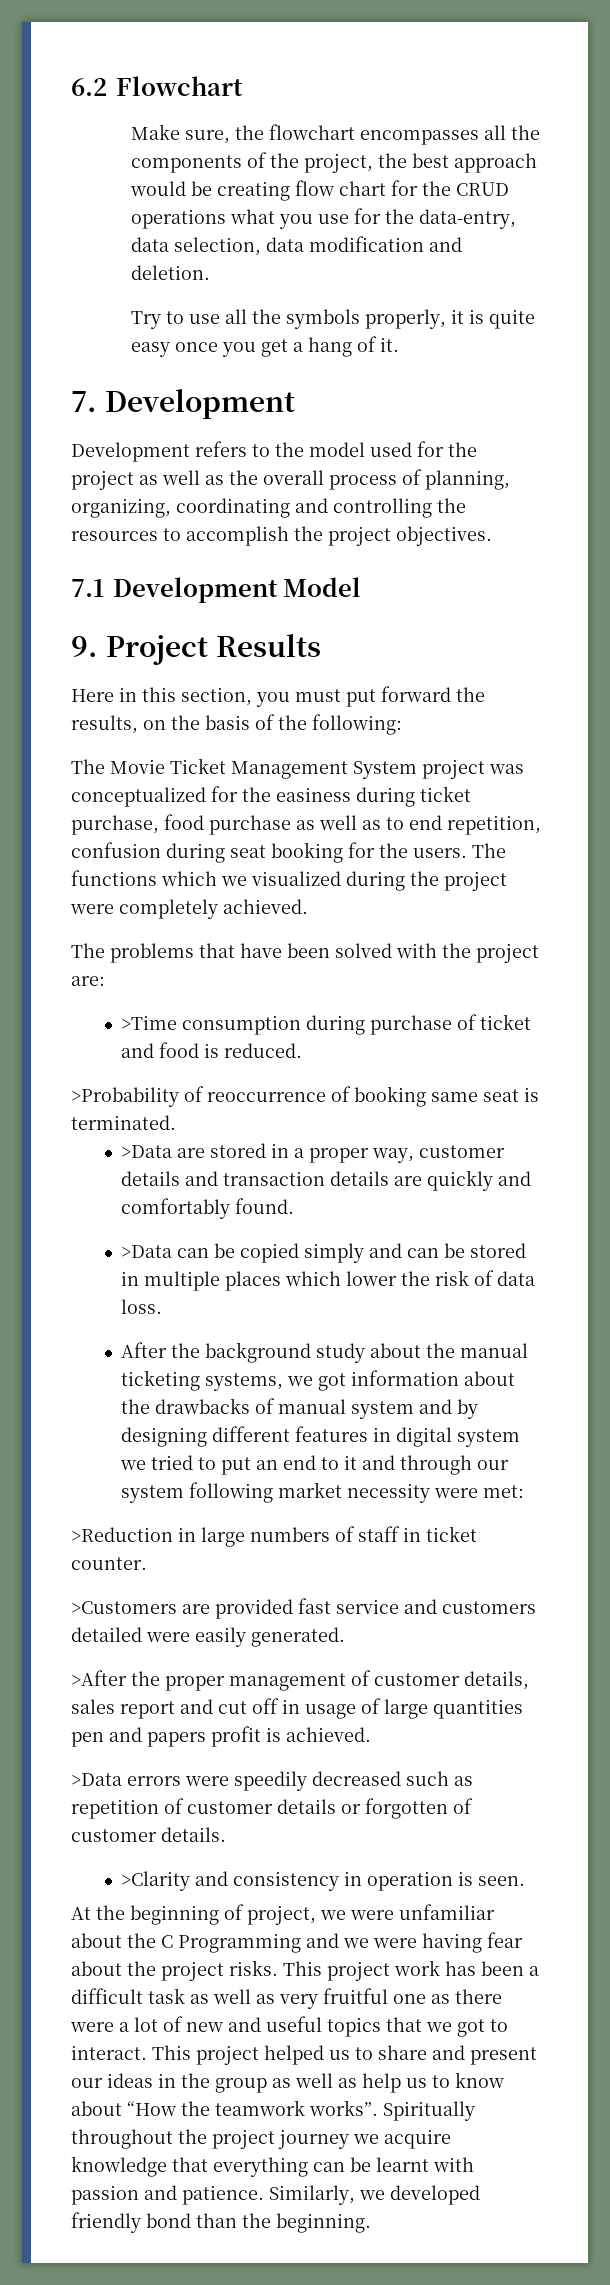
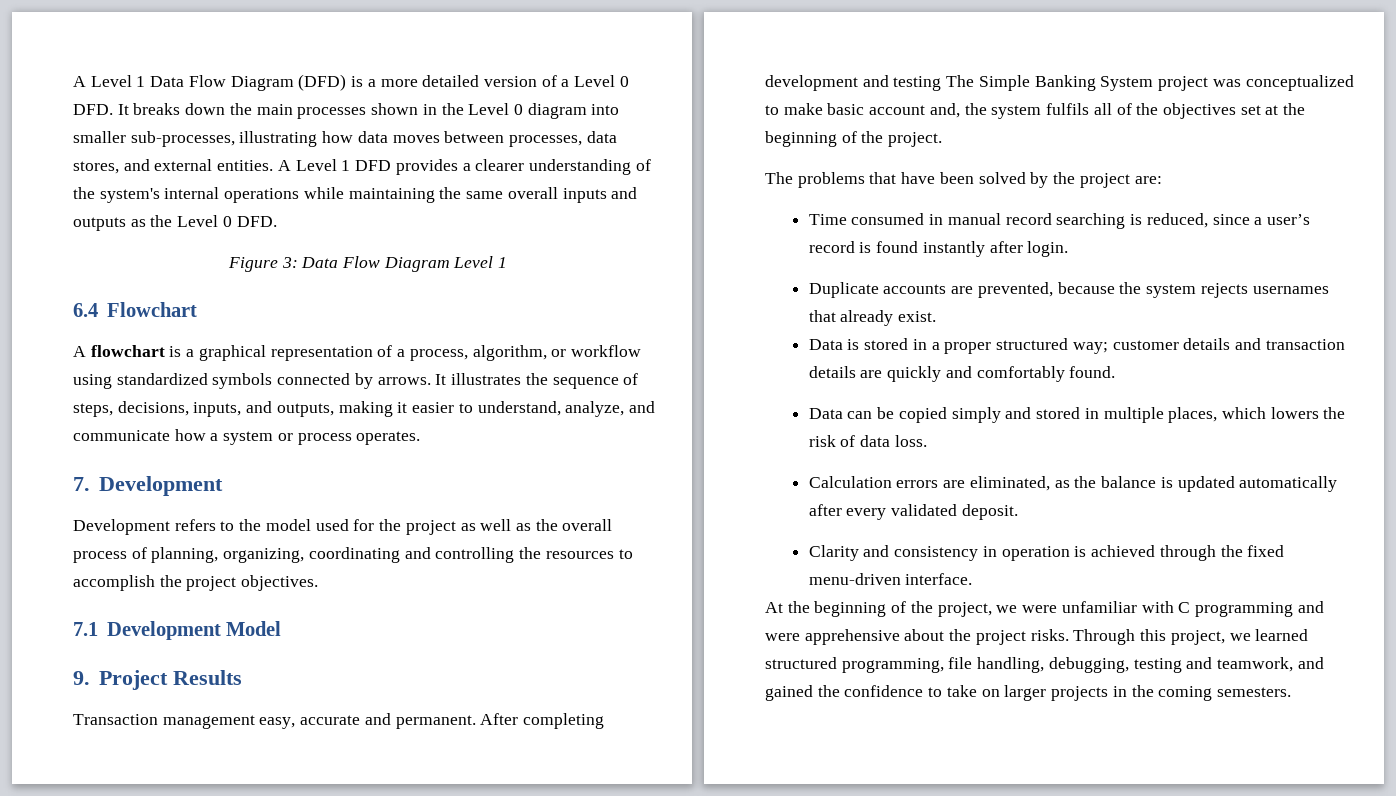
- 6.2 Flowchart
- Make sure, the flowchart encompasses all the components of the project, the best approach would be creating flow chart for the CRUD operations what you use for the data-entry, data selection, data modification and deletion.
- Try to use all the symbols properly, it is quite easy once you get a hang of it.
+ A Level 1 Data Flow Diagram (DFD) is a more detailed version of a Level 0 DFD. It breaks down the main processes shown in the Level 0 diagram into smaller sub-processes, illustrating how data moves between processes, data stores, and external entities. A Level 1 DFD provides a clearer understanding of the system's internal operations while maintaining the same overall inputs and outputs as the Level 0 DFD.
+ Figure 3: Data Flow Diagram Level 1
+ 6.4 Flowchart
+ A flowchart is a graphical representation of a process, algorithm, or workflow using standardized symbols connected by arrows. It illustrates the sequence of steps, decisions, inputs, and outputs, making it easier to understand, analyze, and communicate how a system or process operates.
- Here in this section, you must put forward the results, on the basis of the following:
- The Movie Ticket Management System project was conceptualized for the easiness during ticket purchase, food purchase as well as to end repetition, confusion during seat booking for the users. The functions which we visualized during the project were completely achieved.
+ Transaction management easy, accurate and permanent. After completing development and testing The Simple Banking System project was conceptualized to make basic account and, the system fulfils all of the objectives set at the beginning of the project.
- The problems that have been solved with the project are:
+ The problems that have been solved by the project are:
- >Time consumption during purchase of ticket and food is reduced.
- >Probability of reoccurrence of booking same seat is terminated.
- >Data are stored in a proper way, customer details and transaction details are quickly and comfortably found.
+ Time consumed in manual record searching is reduced, since a user’s record is found instantly after login.
+ Duplicate accounts are prevented, because the system rejects usernames that already exist.
+ Data is stored in a proper structured way; customer details and transaction details are quickly and comfortably found.
- >Data can be copied simply and can be stored in multiple places which lower the risk of data loss.
+ Data can be copied simply and stored in multiple places, which lowers the risk of data loss.
- After the background study about the manual ticketing systems, we got information about the drawbacks of manual system and by designing different features in digital system we tried to put an end to it and through our system following market necessity were met:
- >Reduction in large numbers of staff in ticket counter.
- >Customers are provided fast service and customers detailed were easily generated.
- >After the proper management of customer details, sales report and cut off in usage of large quantities pen and papers profit is achieved.
- >Data errors were speedily decreased such as repetition of customer details or forgotten of customer details.
- >Clarity and consistency in operation is seen.
+ Calculation errors are eliminated, as the balance is updated automatically after every validated deposit.
+ Clarity and consistency in operation is achieved through the fixed menu-driven interface.
- At the beginning of project, we were unfamiliar about the C Programming and we were having fear about the project risks. This project work has been a difficult task as well as very fruitful one as there were a lot of new and useful topics that we got to interact. This project helped us to share and present our ideas in the group as well as help us to know about “How the teamwork works”. Spiritually throughout the project journey we acquire knowledge that everything can be learnt with passion and patience. Similarly, we developed friendly bond than the beginning.
+ At the beginning of the project, we were unfamiliar with C programming and were apprehensive about the project risks. Through this project, we learned structured programming, file handling, debugging, testing and teamwork, and gained the confidence to take on larger projects in the coming semesters.

